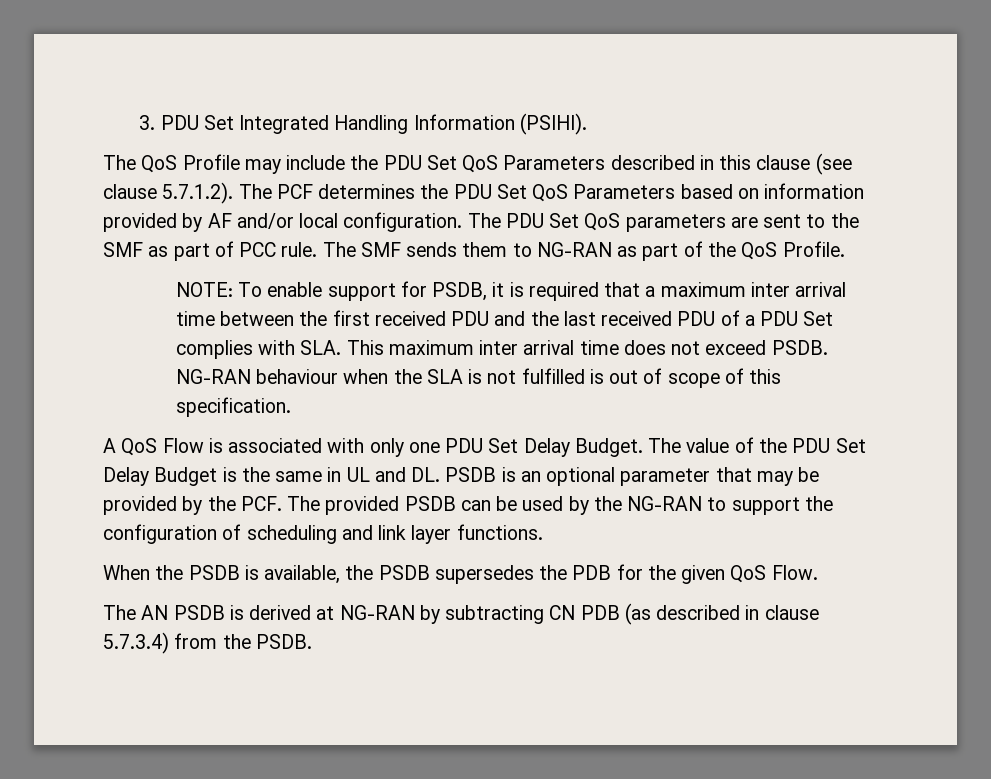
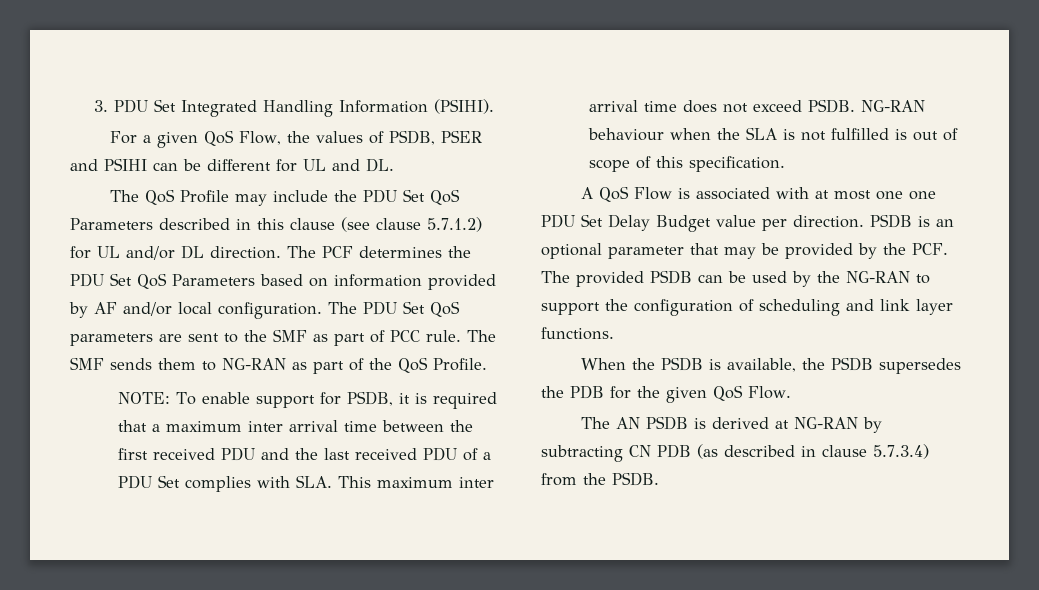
+ For a given QoS Flow, the values of PSDB, PSER and PSIHI can be different for UL and DL.
- The QoS Profile may include the PDU Set QoS Parameters described in this clause (see clause 5.7.1.2). The PCF determines the PDU Set QoS Parameters based on information provided by AF and/or local configuration.
+ The QoS Profile may include the PDU Set QoS Parameters described in this clause (see clause 5.7.1.2) for UL and/or DL direction. The PCF determines the PDU Set QoS Parameters based on information provided by AF and/or local configuration.
- A QoS Flow is associated with only one PDU Set Delay Budget. The value of the PDU Set Delay Budget is the same in UL and DL. PSDB is an optional parameter that may be provided by the PCF. The provided PSDB can be used by the NG-RAN to support the configuration of scheduling and link layer functions.
+ A QoS Flow is associated with at most one one PDU Set Delay Budget value per direction. PSDB is an optional parameter that may be provided by the PCF. The provided PSDB can be used by the NG-RAN to support the configuration of scheduling and link layer functions.

